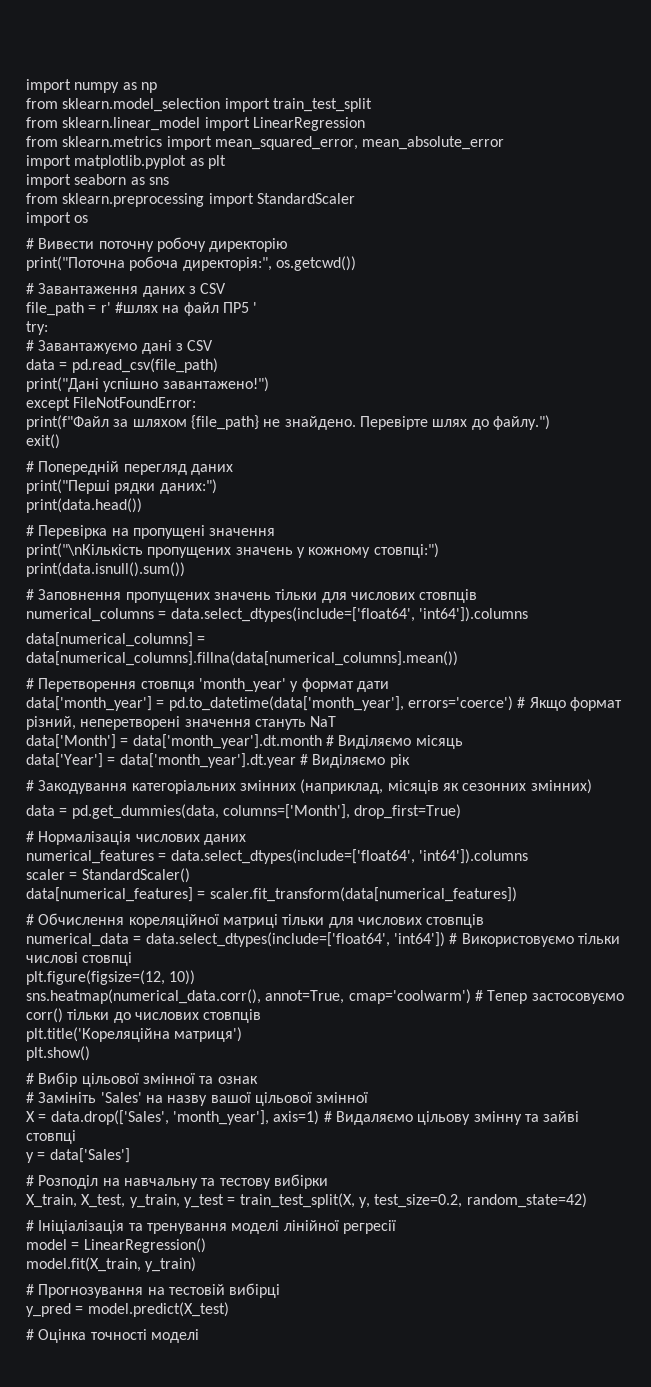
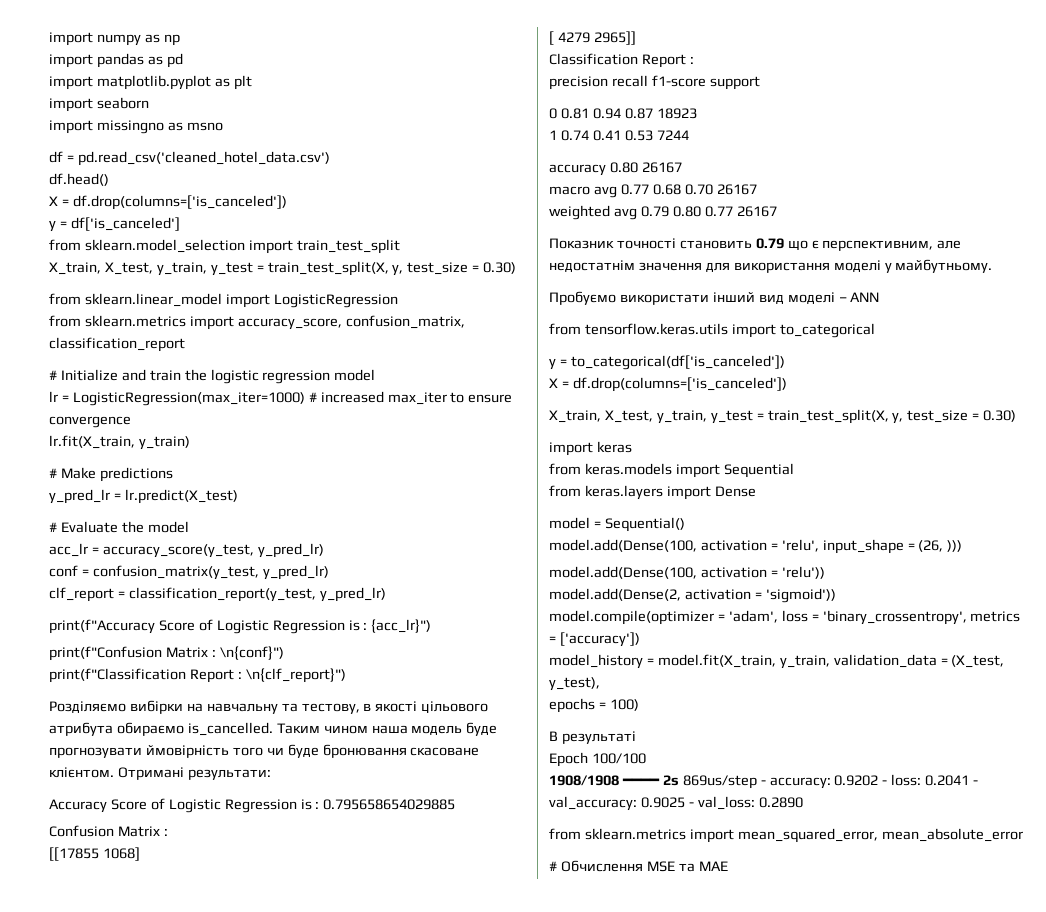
- from sklearn.model_selection import train_test_split
- from sklearn.linear_model import LinearRegression
- from sklearn.metrics import mean_squared_error, mean_absolute_error
+ import pandas as pd
- import seaborn as sns
- from sklearn.preprocessing import StandardScaler
- import os
- # Вивести поточну робочу директорію
- print("Поточна робоча директорія:", os.getcwd())
- # Завантаження даних з CSV
- file_path = r' #шлях на файл ПР5 '
- try:
- # Завантажуємо дані з CSV
- data = pd.read_csv(file_path)
- print("Дані успішно завантажено!")
- except FileNotFoundError:
- print(f"Файл за шляхом {file_path} не знайдено. Перевірте шлях до файлу.")
- exit()
- # Попередній перегляд даних
- print("Перші рядки даних:")
- print(data.head())
- # Перевірка на пропущені значення
- print("\nКількість пропущених значень у кожному стовпці:")
- print(data.isnull().sum())
- # Заповнення пропущених значень тільки для числових стовпців
- numerical_columns = data.select_dtypes(include=['float64', 'int64']).columns
- data[numerical_columns] = data[numerical_columns].fillna(data[numerical_columns].mean())
- # Перетворення стовпця 'month_year' у формат дати
- data['month_year'] = pd.to_datetime(data['month_year'], errors='coerce') # Якщо формат різний, неперетворені значення стануть NaT
- data['Month'] = data['month_year'].dt.month # Виділяємо місяць
- data['Year'] = data['month_year'].dt.year # Виділяємо рік
- # Закодування категоріальних змінних (наприклад, місяців як сезонних змінних)
- data = pd.get_dummies(data, columns=['Month'], drop_first=True)
- # Нормалізація числових даних
- numerical_features = data.select_dtypes(include=['float64', 'int64']).columns
- scaler = StandardScaler()
- data[numerical_features] = scaler.fit_transform(data[numerical_features])
- # Обчислення кореляційної матриці тільки для числових стовпців
- numerical_data = data.select_dtypes(include=['float64', 'int64']) # Використовуємо тільки числові стовпці
- plt.figure(figsize=(12, 10))
- sns.heatmap(numerical_data.corr(), annot=True, cmap='coolwarm') # Тепер застосовуємо corr() тільки до числових стовпців
- plt.title('Кореляційна матриця')
- plt.show()
- # Вибір цільової змінної та ознак
- # Замініть 'Sales' на назву вашої цільової змінної
- X = data.drop(['Sales', 'month_year'], axis=1) # Видаляємо цільову змінну та зайві стовпці
- y = data['Sales']
- # Розподіл на навчальну та тестову вибірки
- X_train, X_test, y_train, y_test = train_test_split(X, y, test_size=0.2, random_state=42)
- # Ініціалізація та тренування моделі лінійної регресії
- model = LinearRegression()
- model.fit(X_train, y_train)
- # Прогнозування на тестовій вибірці
- y_pred = model.predict(X_test)
- # Оцінка точності моделі
+ import seaborn
+ import missingno as msno
+ df = pd.read_csv('cleaned_hotel_data.csv')
+ df.head()
+ X = df.drop(columns=['is_canceled'])
+ y = df['is_canceled']
+ from sklearn.model_selection import train_test_split
+ X_train, X_test, y_train, y_test = train_test_split(X, y, test_size = 0.30)
+ from sklearn.linear_model import LogisticRegression
+ from sklearn.metrics import accuracy_score, confusion_matrix, classification_report
+ # Initialize and train the logistic regression model
+ lr = LogisticRegression(max_iter=1000) # increased max_iter to ensure convergence
+ lr.fit(X_train, y_train)
+ # Make predictions
+ y_pred_lr = lr.predict(X_test)
+ # Evaluate the model
+ acc_lr = accuracy_score(y_test, y_pred_lr)
+ conf = confusion_matrix(y_test, y_pred_lr)
+ clf_report = classification_report(y_test, y_pred_lr)
+ print(f"Accuracy Score of Logistic Regression is : {acc_lr}")
+ print(f"Confusion Matrix : \n{conf}")
+ print(f"Classification Report : \n{clf_report}")
+ Розділяємо вибірки на навчальну та тестову, в якості цільового атрибута обираємо is_cancelled. Таким чином наша модель буде прогнозувати ймовірність того чи буде бронювання скасоване клієнтом. Отримані результати:
+ Accuracy Score of Logistic Regression is : 0.795658654029885
+ Confusion Matrix :
+ [[17855 1068]
+ [ 4279 2965]]
+ Classification Report :
+ precision recall f1-score support
+ 0 0.81 0.94 0.87 18923
+ 1 0.74 0.41 0.53 7244
+ accuracy 0.80 26167
+ macro avg 0.77 0.68 0.70 26167
+ weighted avg 0.79 0.80 0.77 26167
+ Показник точності становить 0.79 що є перспективним, але недостатнім значення для використання моделі у майбутньому.
+ Пробуємо використати інший вид моделі – ANN
+ from tensorflow.keras.utils import to_categorical
+ y = to_categorical(df['is_canceled'])
+ X = df.drop(columns=['is_canceled'])
+ X_train, X_test, y_train, y_test = train_test_split(X, y, test_size = 0.30)
+ import keras
+ from keras.models import Sequential
+ from keras.layers import Dense
+ model = Sequential()
+ model.add(Dense(100, activation = 'relu', input_shape = (26, )))
+ model.add(Dense(100, activation = 'relu'))
+ model.add(Dense(2, activation = 'sigmoid'))
+ model.compile(optimizer = 'adam', loss = 'binary_crossentropy', metrics = ['accuracy'])
+ model_history = model.fit(X_train, y_train, validation_data = (X_test, y_test),
+ epochs = 100)
+ В результаті
+ Epoch 100/100
+ 1908/1908 ━━━━ 2s 869us/step - accuracy: 0.9202 - loss: 0.2041 - val_accuracy: 0.9025 - val_loss: 0.2890
+ from sklearn.metrics import mean_squared_error, mean_absolute_error
+ # Обчислення MSE та MAE

